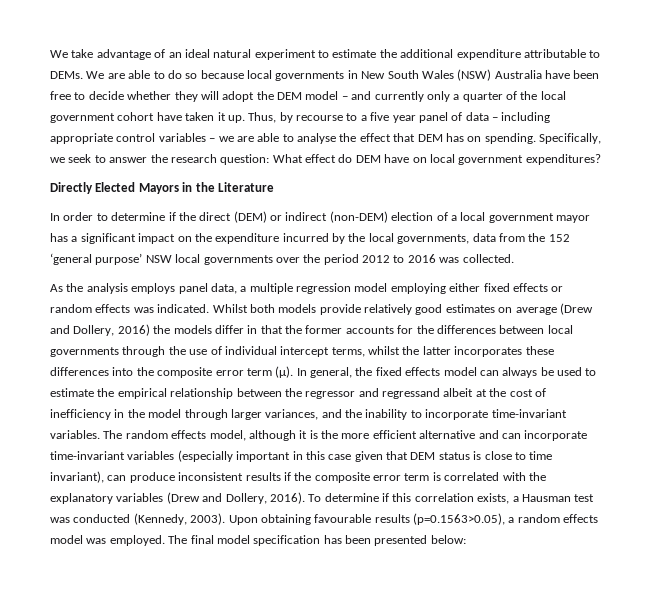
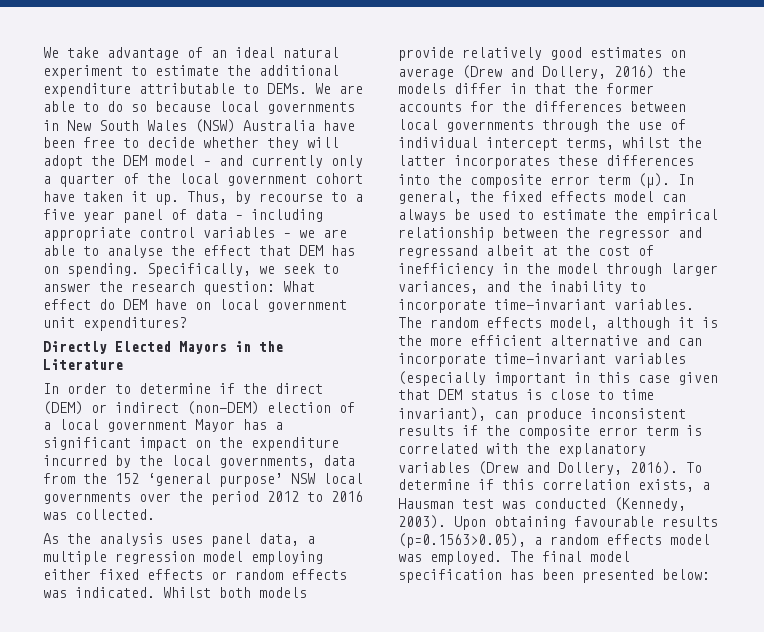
- Specifically, we seek to answer the research question: What effect do DEM have on local government expenditures?
+ Specifically, we seek to answer the research question: What effect do DEM have on local government unit expenditures?
- In order to determine if the direct (DEM) or indirect (non-DEM) election of a local government mayor has a significant impact on the expenditure incurred by the local governments, data from the 152 ‘general purpose’ NSW local governments over the period 2012 to 2016 was collected.
+ In order to determine if the direct (DEM) or indirect (non-DEM) election of a local government Mayor has a significant impact on the expenditure incurred by the local governments, data from the 152 ‘general purpose’ NSW local governments over the period 2012 to 2016 was collected.
- As the analysis employs panel data, a multiple regression model employing either fixed effects or random effects was indicated.
+ As the analysis uses panel data, a multiple regression model employing either fixed effects or random effects was indicated.

